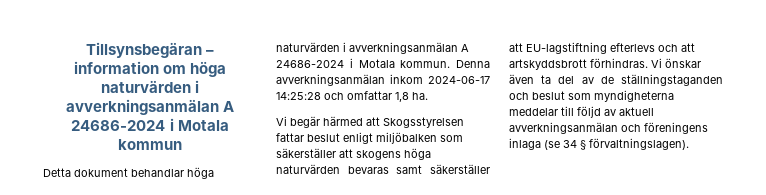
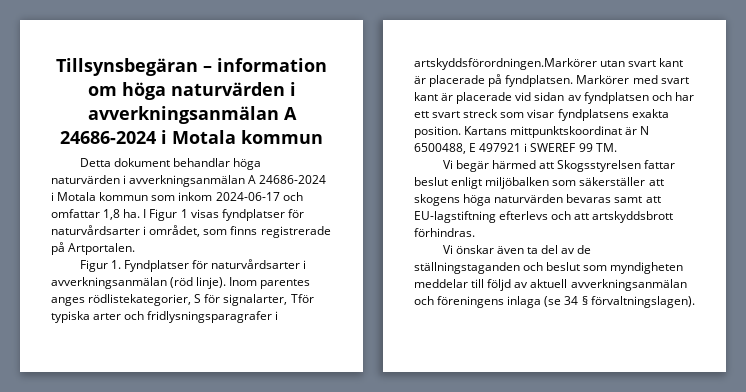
- Detta dokument behandlar höga naturvärden i avverkningsanmälan A 24686-2024 i Motala kommun. Denna avverkningsanmälan inkom 2024-06-17 14:25:28 och omfattar 1,8 ha.
+ Detta dokument behandlar höga naturvärden i avverkningsanmälan A 24686-2024 i Motala kommun som inkom 2024-06-17 och omfattar 1,8 ha. I Figur 1 visas fyndplatser för naturvårdsarter i området, som finns registrerade på Artportalen.
+ Figur 1. Fyndplatser för naturvårdsarter i avverkningsanmälan (röd linje). Inom parentes anges rödlistekategorier, S för signalarter, Tför typiska arter och fridlysningsparagrafer i artskyddsförordningen.Markörer utan svart kant är placerade på fyndplatsen. Markörer med svart kant är placerade vid sidan av fyndplatsen och har ett svart streck som visar fyndplatsens exakta position. Kartans mittpunktskoordinat är N 6500488, E 497921 i SWEREF 99 TM.
- Vi begär härmed att Skogsstyrelsen fattar beslut enligt miljöbalken som säkerställer att skogens höga naturvärden bevaras samt säkerställer att EU-lagstiftning efterlevs och att artskyddsbrott förhindras. Vi önskar även ta del av de ställningstaganden och beslut som myndigheterna meddelar till följd av aktuell avverkningsanmälan och föreningens inlaga (se 34 § förvaltningslagen).
+ Vi begär härmed att Skogsstyrelsen fattar beslut enligt miljöbalken som säkerställer att skogens höga naturvärden bevaras samt att EU-lagstiftning efterlevs och att artskyddsbrott förhindras.
+ Vi önskar även ta del av de ställningstaganden och beslut som myndigheten meddelar till följd av aktuell avverkningsanmälan och föreningens inlaga (se 34 § förvaltningslagen).

